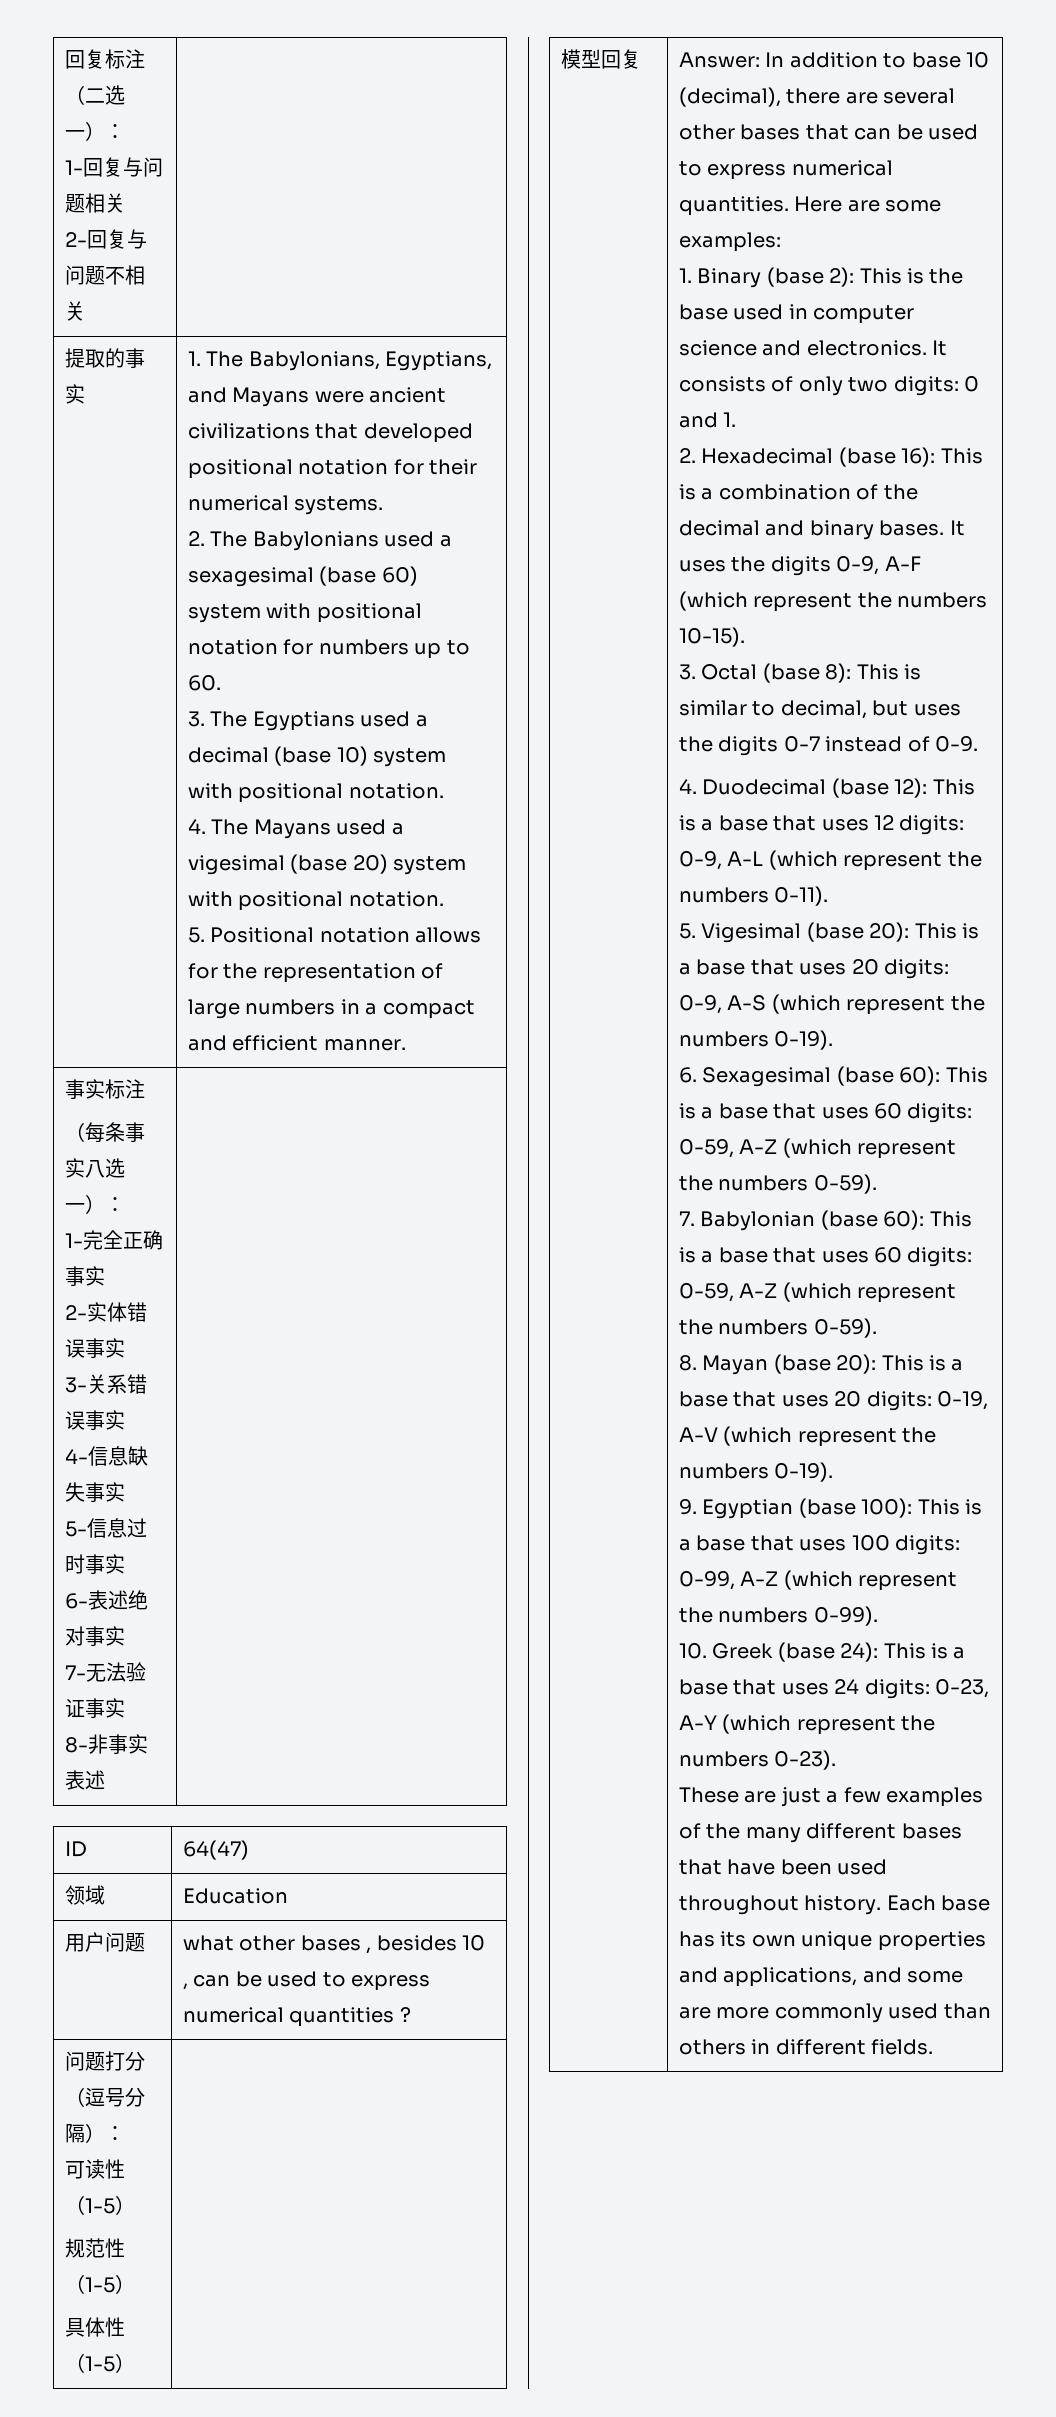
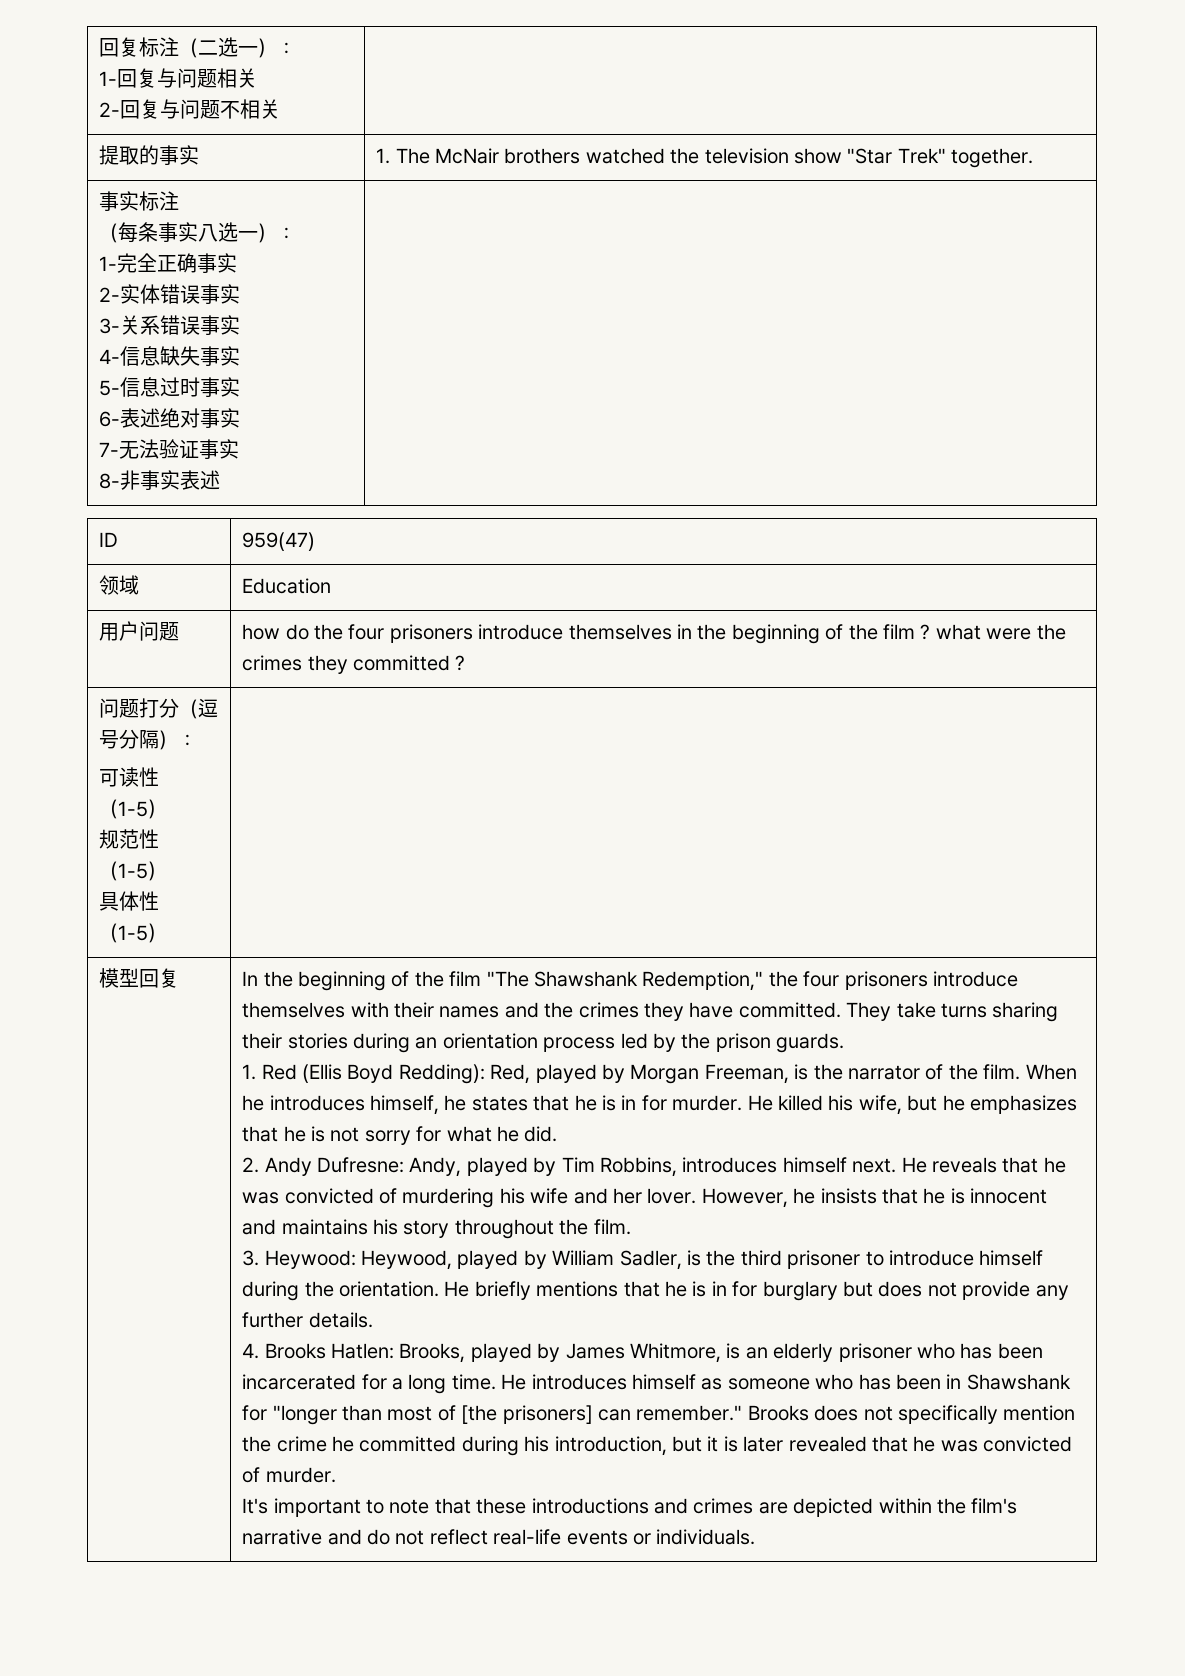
- 1. The Babylonians, Egyptians, and Mayans were ancient civilizations that developed positional notation for their numerical systems.
- 2. The Babylonians used a sexagesimal (base 60) system with positional notation for numbers up to 60.
- 3. The Egyptians used a decimal (base 10) system with positional notation.
- 4. The Mayans used a vigesimal (base 20) system with positional notation.
- 5. Positional notation allows for the representation of large numbers in a compact and efficient manner.
+ 1. The McNair brothers watched the television show "Star Trek" together.
- ID | 64(47)
+ ID | 959(47)
- 用户问题 | what other bases , besides 10 , can be used to express numerical quantities ?
+ 用户问题 | how do the four prisoners introduce themselves in the beginning of the film ? what were the crimes they committed ?
- Answer: In addition to base 10 (decimal), there are several other bases that can be used to express numerical quantities. Here are some examples:
- 1. Binary (base 2): This is the base used in computer science and electronics. It consists of only two digits: 0 and 1.
- 2. Hexadecimal (base 16): This is a combination of the decimal and binary bases. It uses the digits 0-9, A-F (which represent the numbers 10-15).
- 3. Octal (base 8): This is similar to decimal, but uses the digits 0-7 instead of 0-9.
- 4. Duodecimal (base 12): This is a base that uses 12 digits: 0-9, A-L (which represent the numbers 0-11).
- 5. Vigesimal (base 20): This is a base that uses 20 digits: 0-9, A-S (which represent the numbers 0-19).
- 6. Sexagesimal (base 60): This is a base that uses 60 digits: 0-59, A-Z (which represent the numbers 0-59).
- 7. Babylonian (base 60): This is a base that uses 60 digits: 0-59, A-Z (which represent the numbers 0-59).
- 8. Mayan (base 20): This is a base that uses 20 digits: 0-19, A-V (which represent the numbers 0-19).
- 9. Egyptian (base 100): This is a base that uses 100 digits: 0-99, A-Z (which represent the numbers 0-99).
- 10. Greek (base 24): This is a base that uses 24 digits: 0-23, A-Y (which represent the numbers 0-23).
- These are just a few examples of the many different bases that have been used throughout history. Each base has its own unique properties and applications, and some are more commonly used than others in different fields.
+ In the beginning of the film "The Shawshank Redemption," the four prisoners introduce themselves with their names and the crimes they have committed. They take turns sharing their stories during an orientation process led by the prison guards.
+ 1. Red (Ellis Boyd Redding): Red, played by Morgan Freeman, is the narrator of the film. When he introduces himself, he states that he is in for murder. He killed his wife, but he emphasizes that he is not sorry for what he did.
+ 2. Andy Dufresne: Andy, played by Tim Robbins, introduces himself next. He reveals that he was convicted of murdering his wife and her lover. However, he insists that he is innocent and maintains his story throughout the film.
+ 3. Heywood: Heywood, played by William Sadler, is the third prisoner to introduce himself during the orientation. He briefly mentions that he is in for burglary but does not provide any further details.
+ 4. Brooks Hatlen: Brooks, played by James Whitmore, is an elderly prisoner who has been incarcerated for a long time. He introduces himself as someone who has been in Shawshank for "longer than most of [the prisoners] can remember." Brooks does not specifically mention the crime he committed during his introduction, but it is later revealed that he was convicted of murder.
+ It's important to note that these introductions and crimes are depicted within the film's narrative and do not reflect real-life events or individuals.

